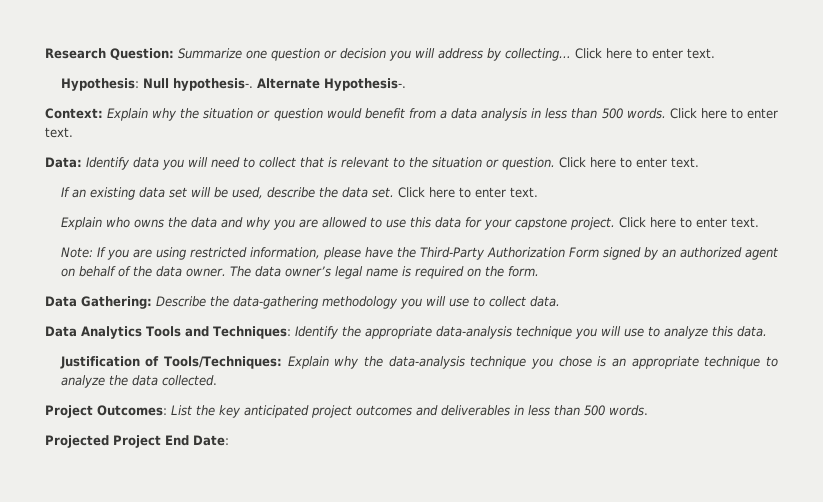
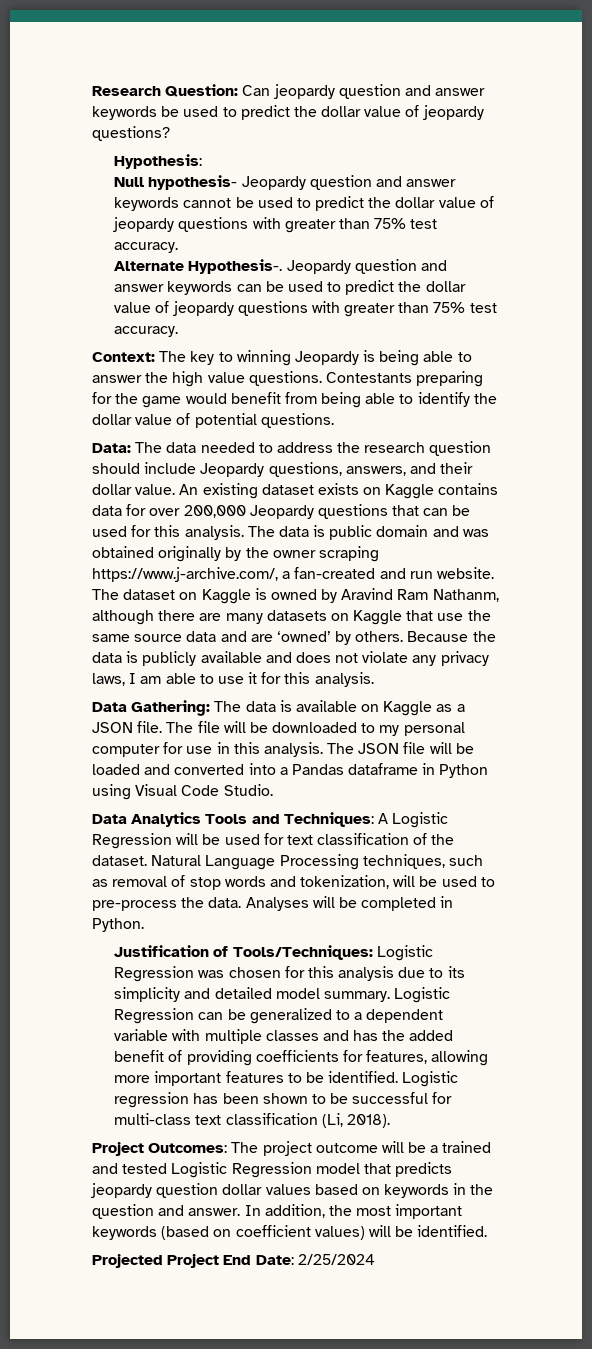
- Research Question: Summarize one question or decision you will address by collecting… Click here to enter text.
- Hypothesis: Null hypothesis-. Alternate Hypothesis-.
- Context: Explain why the situation or question would benefit from a data analysis in less than 500 words. Click here to enter text.
- Data: Identify data you will need to collect that is relevant to the situation or question. Click here to enter text.
- If an existing data set will be used, describe the data set. Click here to enter text.
- Explain who owns the data and why you are allowed to use this data for your capstone project. Click here to enter text.
- Note: If you are using restricted information, please have the Third-Party Authorization Form signed by an authorized agent on behalf of the data owner. The data owner’s legal name is required on the form.
- Data Gathering: Describe the data-gathering methodology you will use to collect data.
+ Research Question: Can jeopardy question and answer keywords be used to predict the dollar value of jeopardy questions?
+ Hypothesis:
+ Null hypothesis- Jeopardy question and answer keywords cannot be used to predict the dollar value of jeopardy questions with greater than 75% test accuracy.
+ Alternate Hypothesis-. Jeopardy question and answer keywords can be used to predict the dollar value of jeopardy questions with greater than 75% test accuracy.
+ Context: The key to winning Jeopardy is being able to answer the high value questions. Contestants preparing for the game would benefit from being able to identify the dollar value of potential questions.
+ Data: The data needed to address the research question should include Jeopardy questions, answers, and their dollar value. An existing dataset exists on Kaggle contains data for over 200,000 Jeopardy questions that can be used for this analysis. The data is public domain and was obtained originally by the owner scraping https://www.j-archive.com/, a fan-created and run website. The dataset on Kaggle is owned by Aravind Ram Nathanm, although there are many datasets on Kaggle that use the same source data and are ‘owned’ by others. Because the data is publicly available and does not violate any privacy laws, I am able to use it for this analysis.
+ Data Gathering: The data is available on Kaggle as a JSON file. The file will be downloaded to my personal computer for use in this analysis. The JSON file will be loaded and converted into a Pandas dataframe in Python using Visual Code Studio.
- Data Analytics Tools and Techniques: Identify the appropriate data-analysis technique you will use to analyze this data.
- Justification of Tools/Techniques: Explain why the data-analysis technique you chose is an appropriate technique to analyze the data collected.
- Project Outcomes: List the key anticipated project outcomes and deliverables in less than 500 words.
+ Data Analytics Tools and Techniques: A Logistic Regression will be used for text classification of the dataset. Natural Language Processing techniques, such as removal of stop words and tokenization, will be used to pre-process the data. Analyses will be completed in Python.
+ Justification of Tools/Techniques: Logistic Regression was chosen for this analysis due to its simplicity and detailed model summary. Logistic Regression can be generalized to a dependent variable with multiple classes and has the added benefit of providing coefficients for features, allowing more important features to be identified. Logistic regression has been shown to be successful for multi-class text classification (Li, 2018).
+ Project Outcomes: The project outcome will be a trained and tested Logistic Regression model that predicts jeopardy question dollar values based on keywords in the question and answer. In addition, the most important keywords (based on coefficient values) will be identified.
- Projected Project End Date:
+ Projected Project End Date: 2/25/2024

